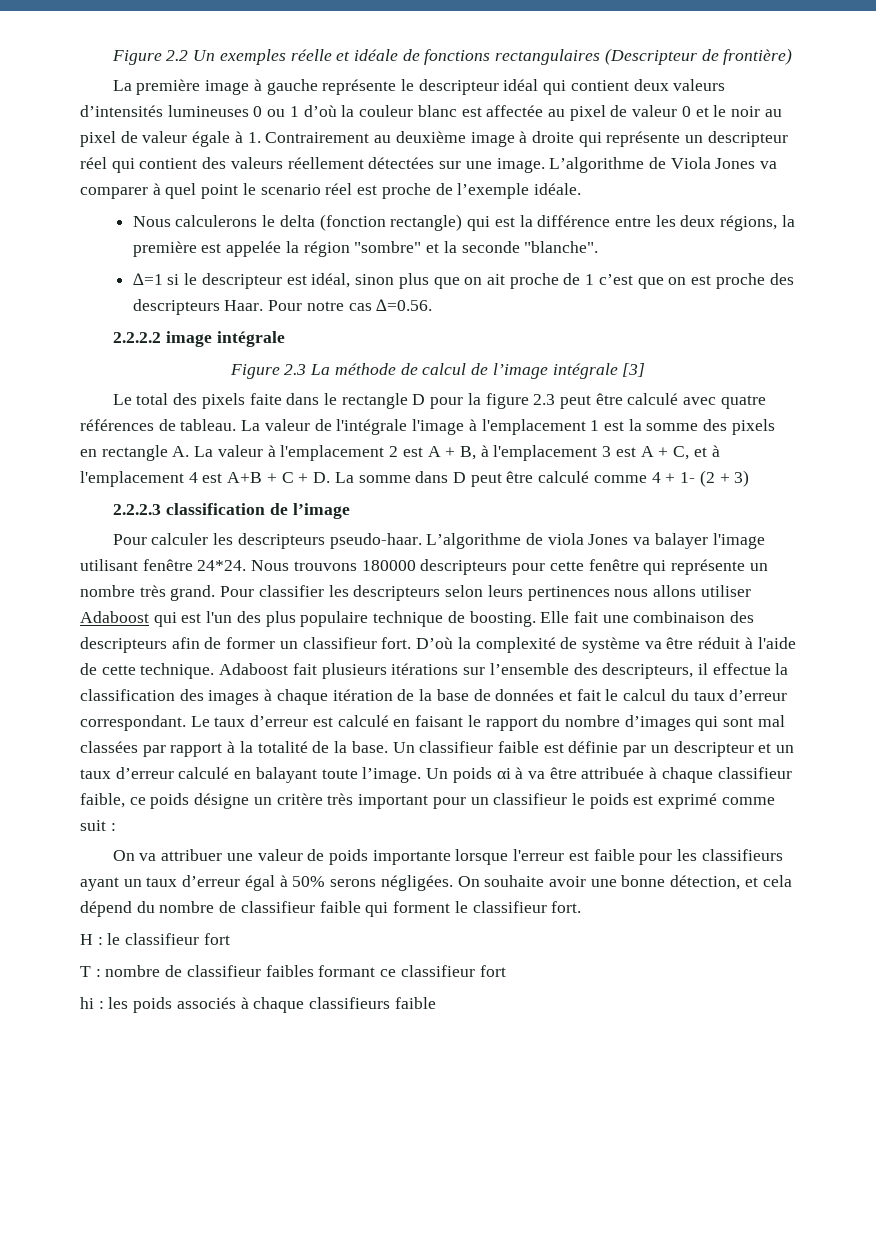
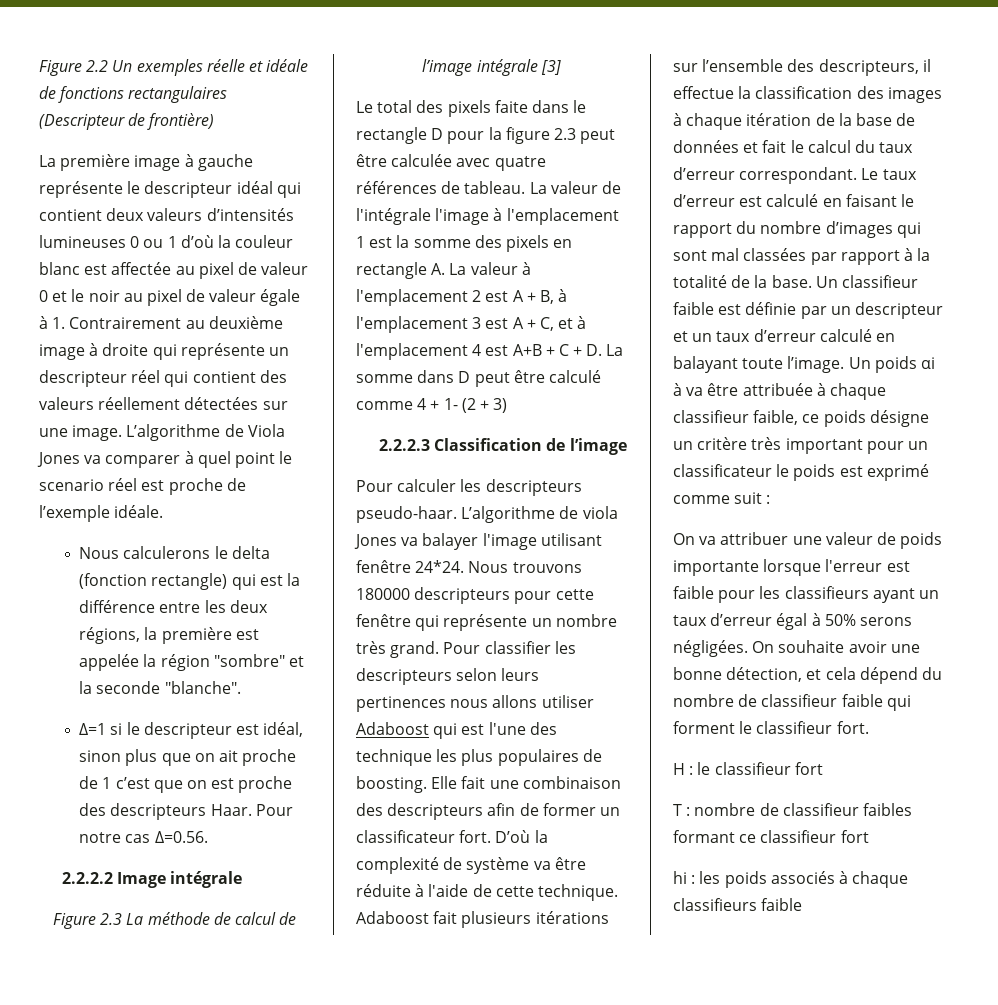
- 2.2.2.2 image intégrale
+ 2.2.2.2 Image intégrale
- Le total des pixels faite dans le rectangle D pour la figure 2.3 peut être calculé avec quatre références de tableau.
+ Le total des pixels faite dans le rectangle D pour la figure 2.3 peut être calculée avec quatre références de tableau.
- 2.2.2.3 classification de l’image
+ 2.2.2.3 Classification de l’image
- Pour classifier les descripteurs selon leurs pertinences nous allons utiliser Adaboost qui est l'un des plus populaire technique de boosting.
+ Pour classifier les descripteurs selon leurs pertinences nous allons utiliser Adaboost qui est l'une des technique les plus populaires de boosting.
- Elle fait une combinaison des descripteurs afin de former un classifieur fort.
+ Elle fait une combinaison des descripteurs afin de former un classificateur fort.
- D’où la complexité de système va être réduit à l'aide de cette technique.
+ D’où la complexité de système va être réduite à l'aide de cette technique.
- Un poids αi à va être attribuée à chaque classifieur faible, ce poids désigne un critère très important pour un classifieur le poids est exprimé comme suit :
+ Un poids αi à va être attribuée à chaque classifieur faible, ce poids désigne un critère très important pour un classificateur le poids est exprimé comme suit :

